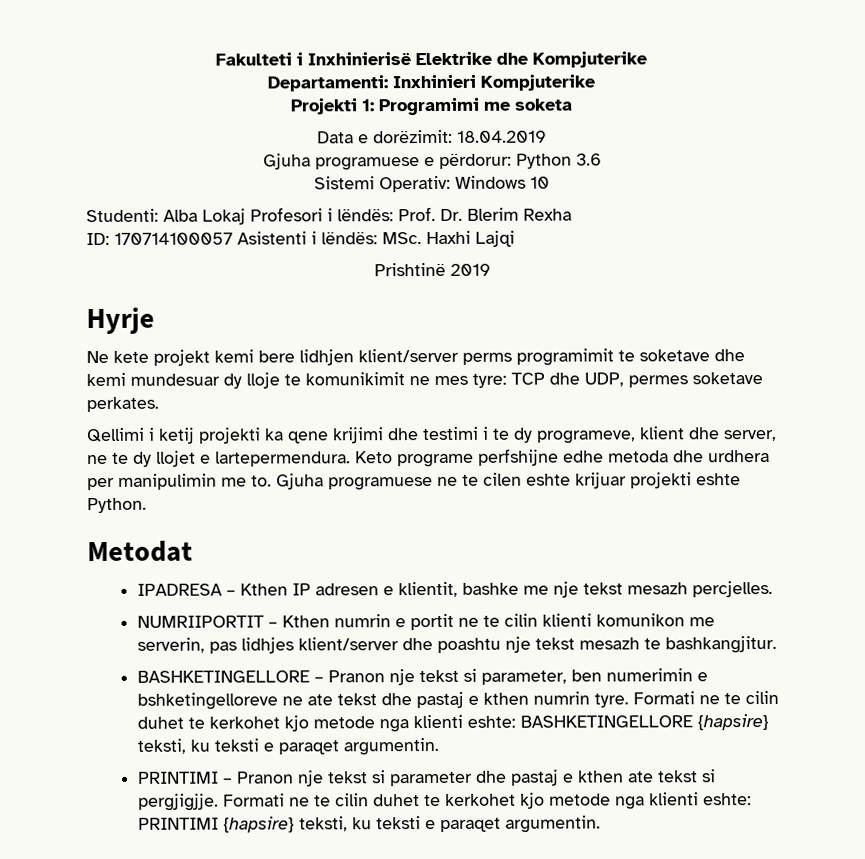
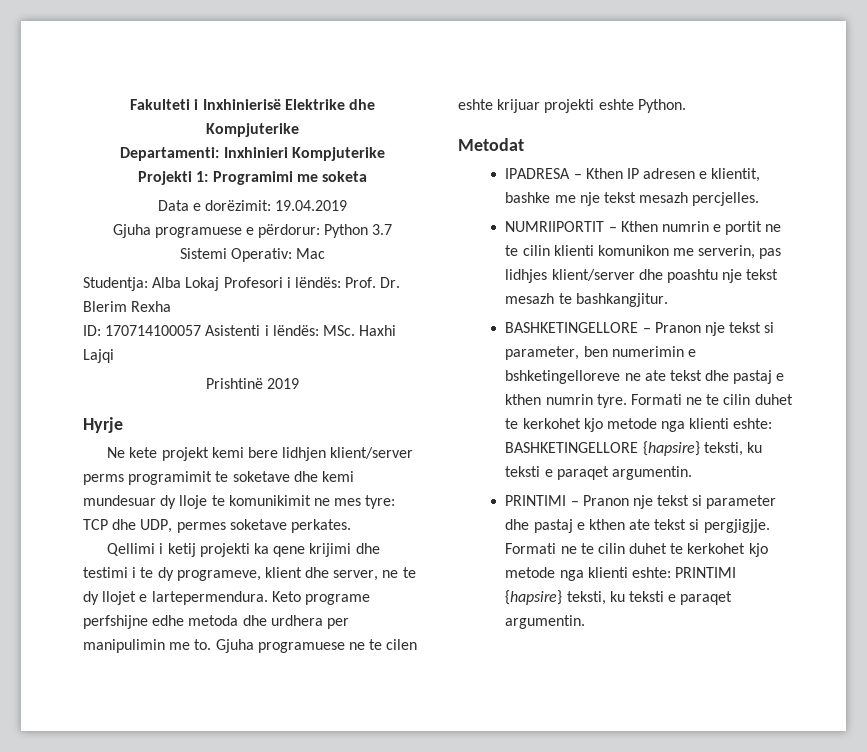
- Data e dorëzimit: 18.04.2019
+ Data e dorëzimit: 19.04.2019
- Gjuha programuese e përdorur: Python 3.6
+ Gjuha programuese e përdorur: Python 3.7
- Sistemi Operativ: Windows 10
- Studenti: Alba Lokaj Profesori i lëndës: Prof. Dr. Blerim Rexha
+ Sistemi Operativ: Mac
+ Studentja: Alba Lokaj Profesori i lëndës: Prof. Dr. Blerim Rexha

